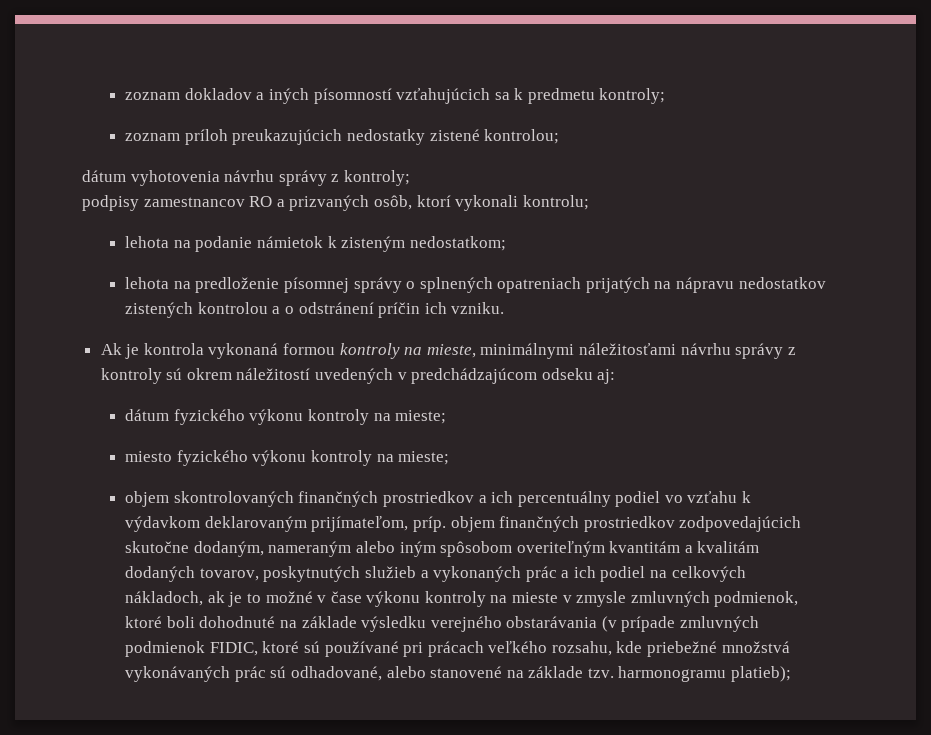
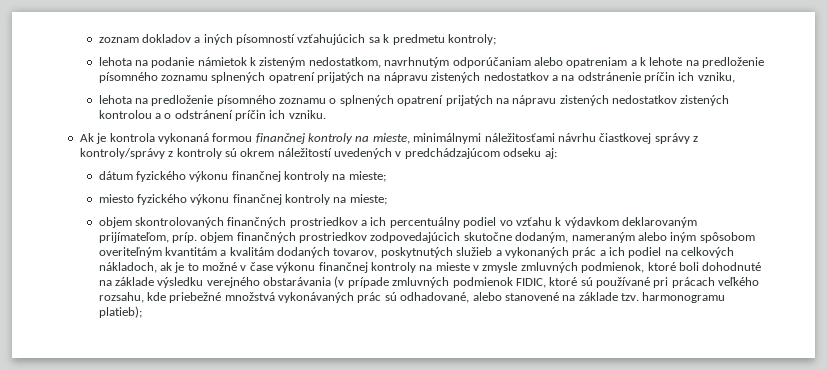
- zoznam príloh preukazujúcich nedostatky zistené kontrolou;
- dátum vyhotovenia návrhu správy z kontroly;
- podpisy zamestnancov RO a prizvaných osôb, ktorí vykonali kontrolu;
- lehota na podanie námietok k zisteným nedostatkom;
+ lehota na podanie námietok k zisteným nedostatkom, navrhnutým odporúčaniam alebo opatreniam a k lehote na predloženie písomného zoznamu splnených opatrení prijatých na nápravu zistených nedostatkov a na odstránenie príčin ich vzniku,
- lehota na predloženie písomnej správy o splnených opatreniach prijatých na nápravu nedostatkov zistených kontrolou a o odstránení príčin ich vzniku.
+ lehota na predloženie písomného zoznamu o splnených opatrení prijatých na nápravu zistených nedostatkov zistených kontrolou a o odstránení príčin ich vzniku.
- Ak je kontrola vykonaná formou kontroly na mieste, minimálnymi náležitosťami návrhu správy z kontroly sú okrem náležitostí uvedených v predchádzajúcom odseku aj:
+ Ak je kontrola vykonaná formou finančnej kontroly na mieste, minimálnymi náležitosťami návrhu čiastkovej správy z kontroly/správy z kontroly sú okrem náležitostí uvedených v predchádzajúcom odseku aj:
- dátum fyzického výkonu kontroly na mieste;
+ dátum fyzického výkonu finančnej kontroly na mieste;
- miesto fyzického výkonu kontroly na mieste;
+ miesto fyzického výkonu finančnej kontroly na mieste;
- objem skontrolovaných finančných prostriedkov a ich percentuálny podiel vo vzťahu k výdavkom deklarovaným prijímateľom, príp. objem finančných prostriedkov zodpovedajúcich skutočne dodaným, nameraným alebo iným spôsobom overiteľným kvantitám a kvalitám dodaných tovarov, poskytnutých služieb a vykonaných prác a ich podiel na celkových nákladoch, ak je to možné v čase výkonu kontroly na mieste v zmysle zmluvných podmienok, ktoré boli dohodnuté na základe výsledku verejného obstarávania (v prípade zmluvných podmienok FIDIC, ktoré sú používané pri prácach veľkého rozsahu, kde priebežné množstvá vykonávaných prác sú odhadované, alebo stanovené na základe tzv. harmonogramu platieb);
+ objem skontrolovaných finančných prostriedkov a ich percentuálny podiel vo vzťahu k výdavkom deklarovaným prijímateľom, príp. objem finančných prostriedkov zodpovedajúcich skutočne dodaným, nameraným alebo iným spôsobom overiteľným kvantitám a kvalitám dodaných tovarov, poskytnutých služieb a vykonaných prác a ich podiel na celkových nákladoch, ak je to možné v čase výkonu finančnej kontroly na mieste v zmysle zmluvných podmienok, ktoré boli dohodnuté na základe výsledku verejného obstarávania (v prípade zmluvných podmienok FIDIC, ktoré sú používané pri prácach veľkého rozsahu, kde priebežné množstvá vykonávaných prác sú odhadované, alebo stanovené na základe tzv. harmonogramu platieb);

